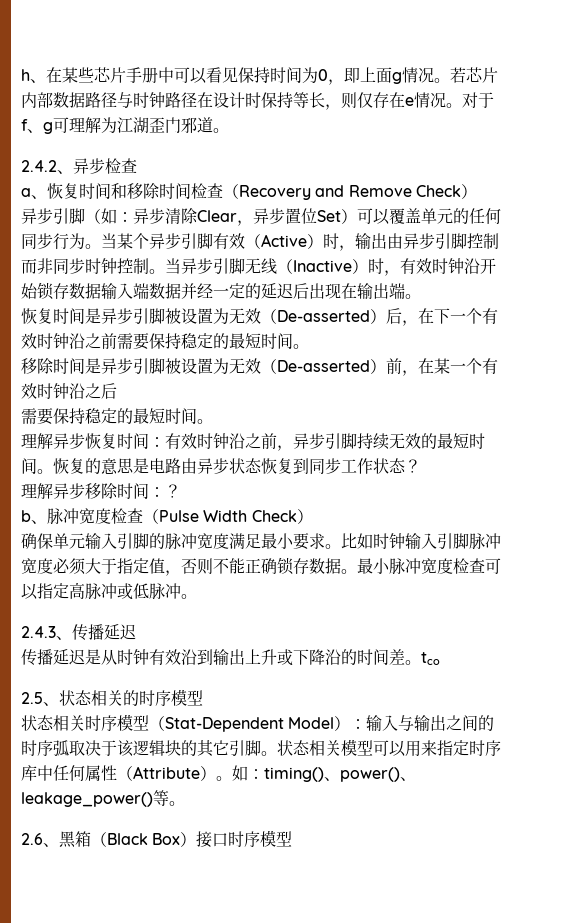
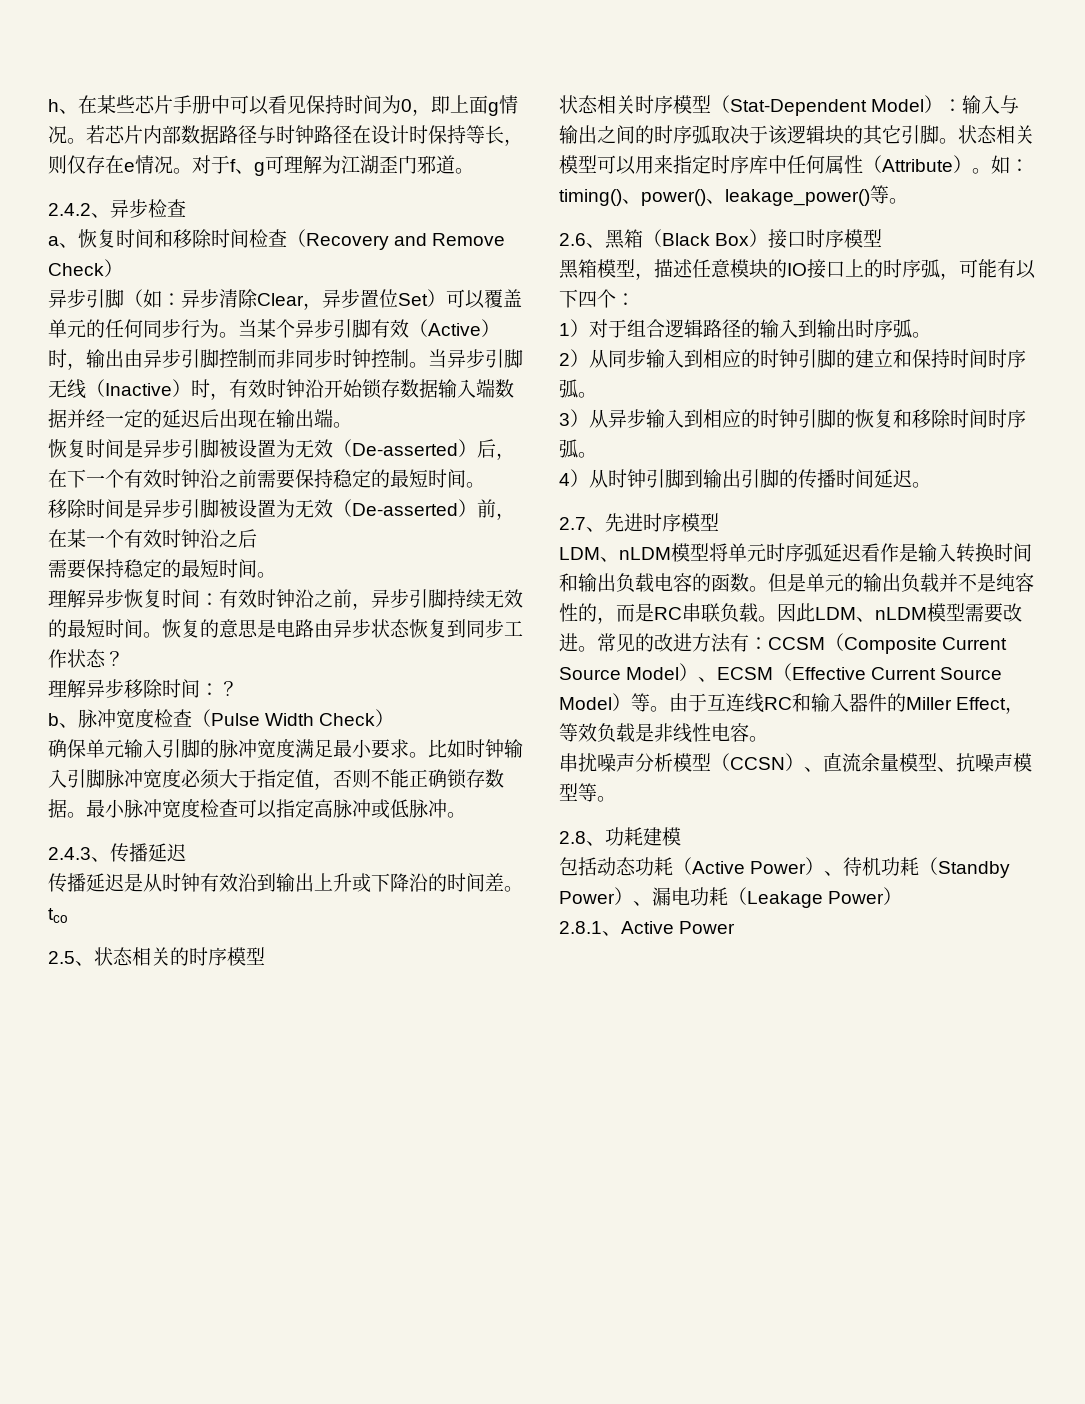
+ 黑箱模型，描述任意模块的IO接口上的时序弧，可能有以下四个：
+ 1）对于组合逻辑路径的输入到输出时序弧。
+ 2）从同步输入到相应的时钟引脚的建立和保持时间时序弧。
+ 3）从异步输入到相应的时钟引脚的恢复和移除时间时序弧。
+ 4）从时钟引脚到输出引脚的传播时间延迟。
+ 2.7、先进时序模型
+ LDM、nLDM模型将单元时序弧延迟看作是输入转换时间和输出负载电容的函数。但是单元的输出负载并不是纯容性的，而是RC串联负载。因此LDM、nLDM模型需要改进。常见的改进方法有：CCSM（Composite Current Source Model）、ECSM（Effective Current Source Model）等。由于互连线RC和输入器件的Miller Effect，等效负载是非线性电容。
+ 串扰噪声分析模型（CCSN）、直流余量模型、抗噪声模型等。
+ 2.8、功耗建模
+ 包括动态功耗（Active Power）、待机功耗（Standby Power）、漏电功耗（Leakage Power）
+ 2.8.1、Active Power

